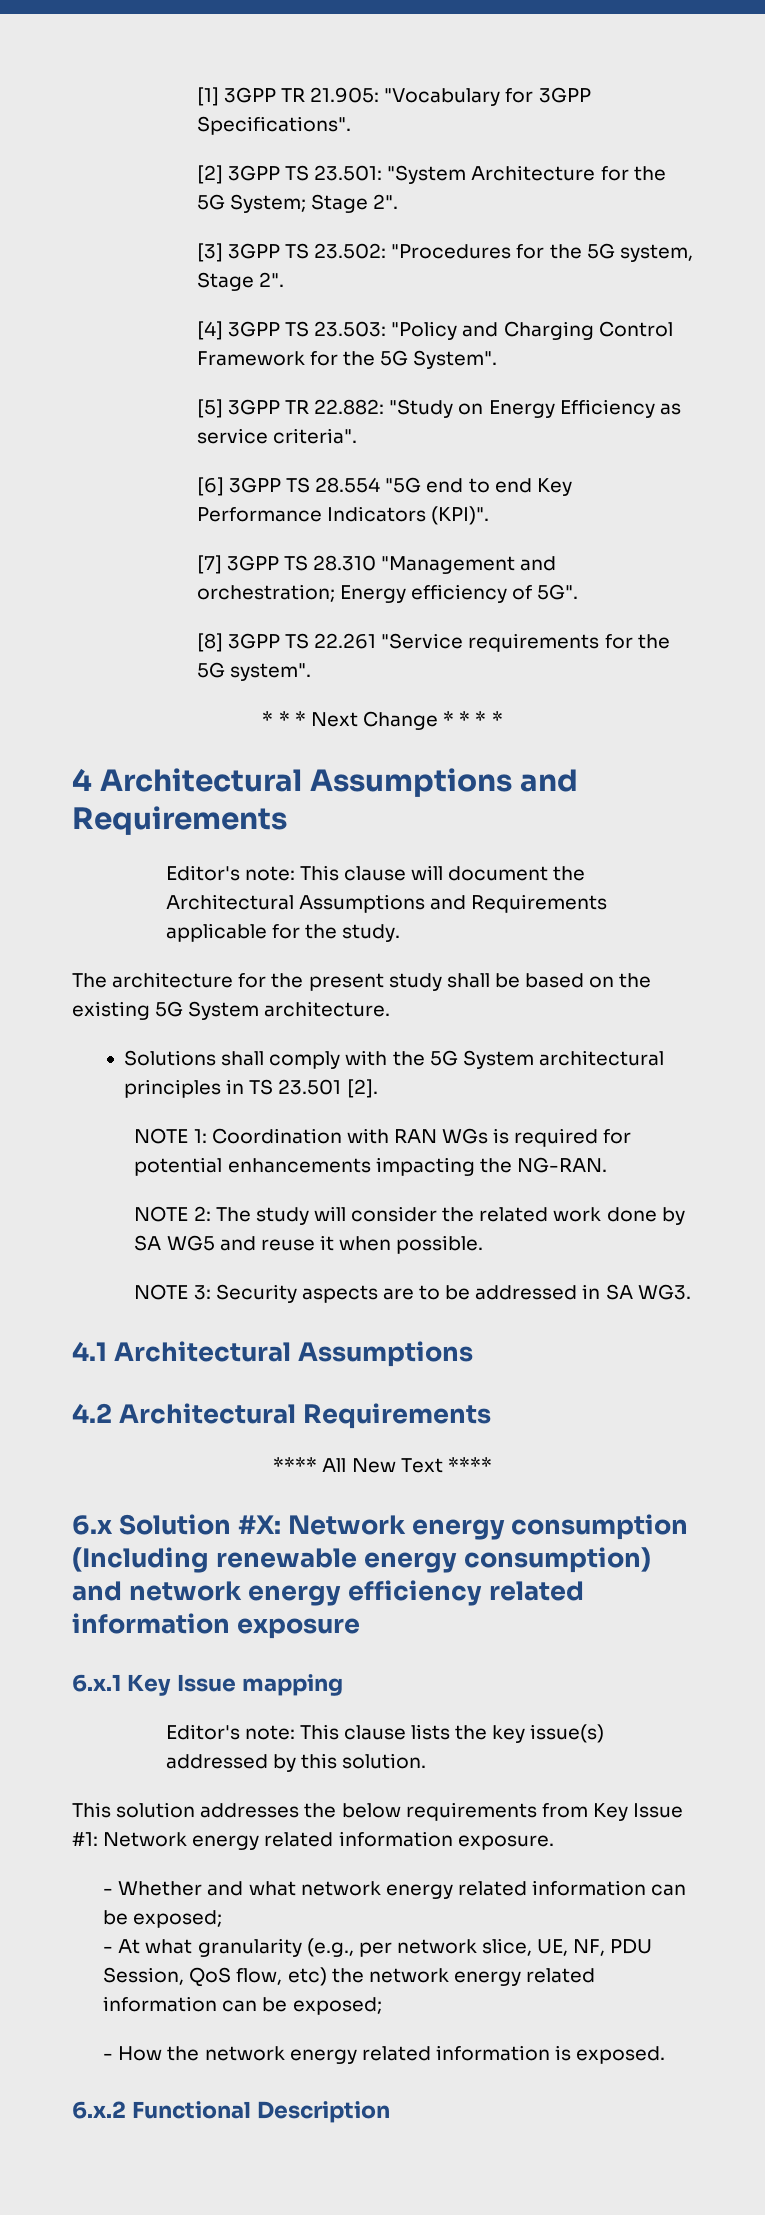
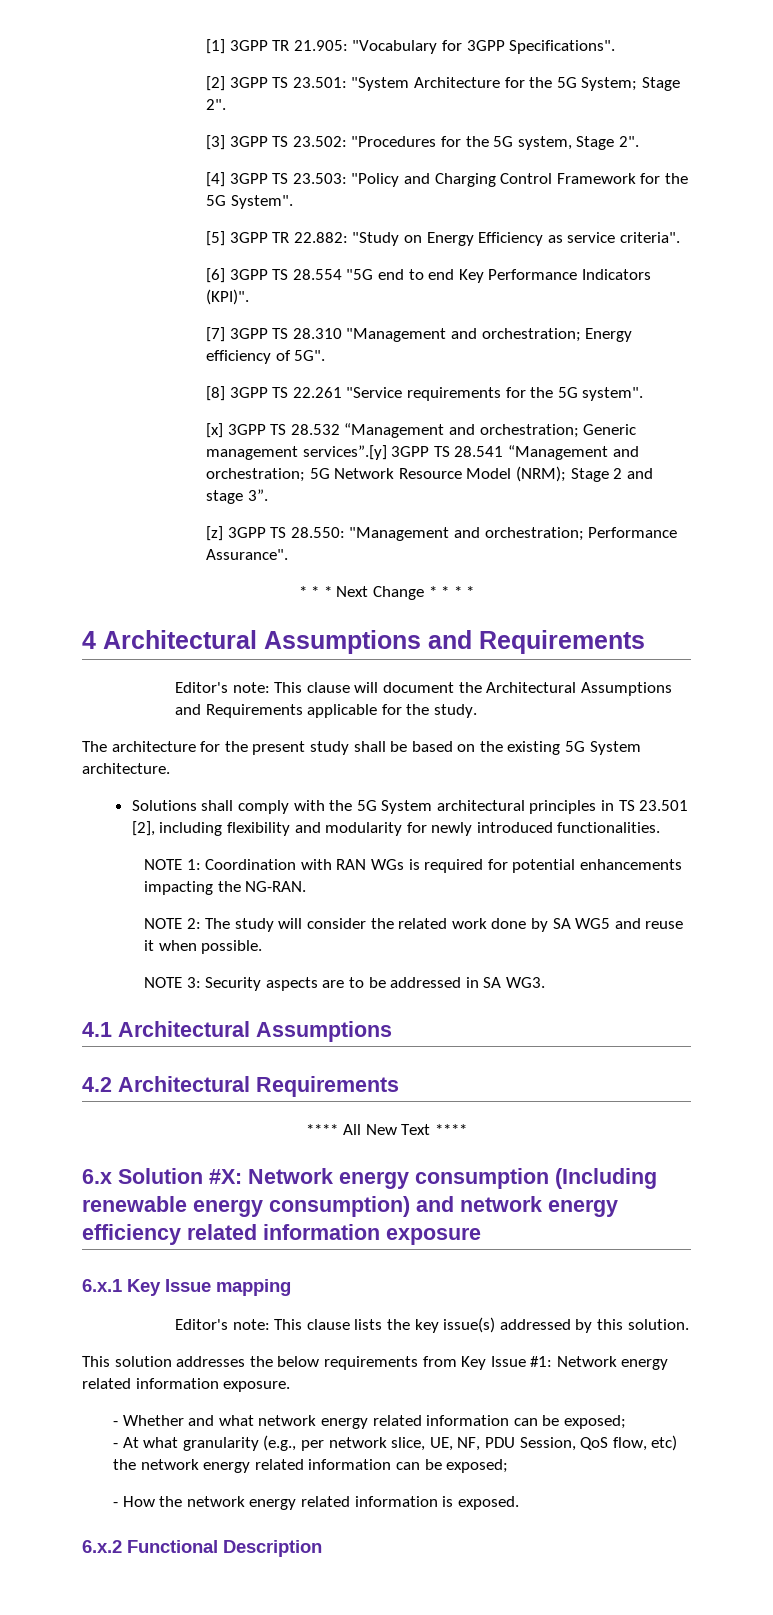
+ [x] 3GPP TS 28.532 “Management and orchestration; Generic management services”.[y] 3GPP TS 28.541 “Management and orchestration; 5G Network Resource Model (NRM); Stage 2 and stage 3”.
+ [z] 3GPP TS 28.550: "Management and orchestration; Performance Assurance".
- Solutions shall comply with the 5G System architectural principles in TS 23.501 [2].
+ Solutions shall comply with the 5G System architectural principles in TS 23.501 [2], including flexibility and modularity for newly introduced functionalities.

